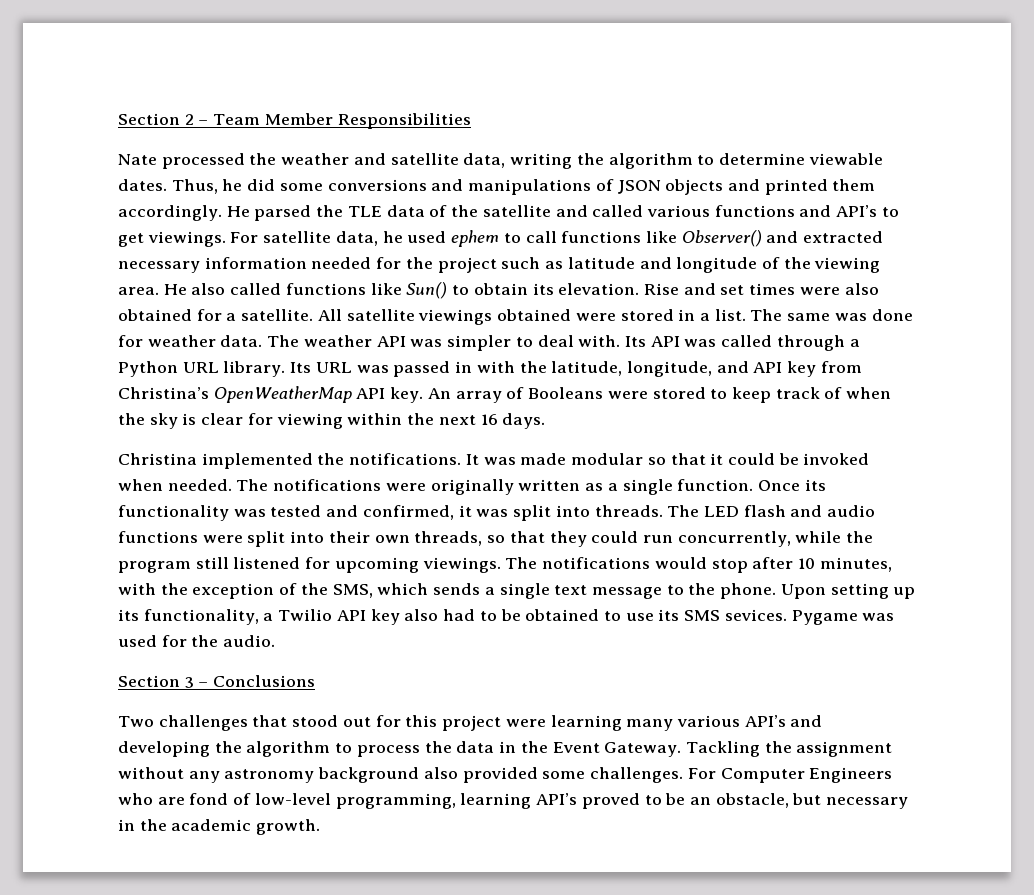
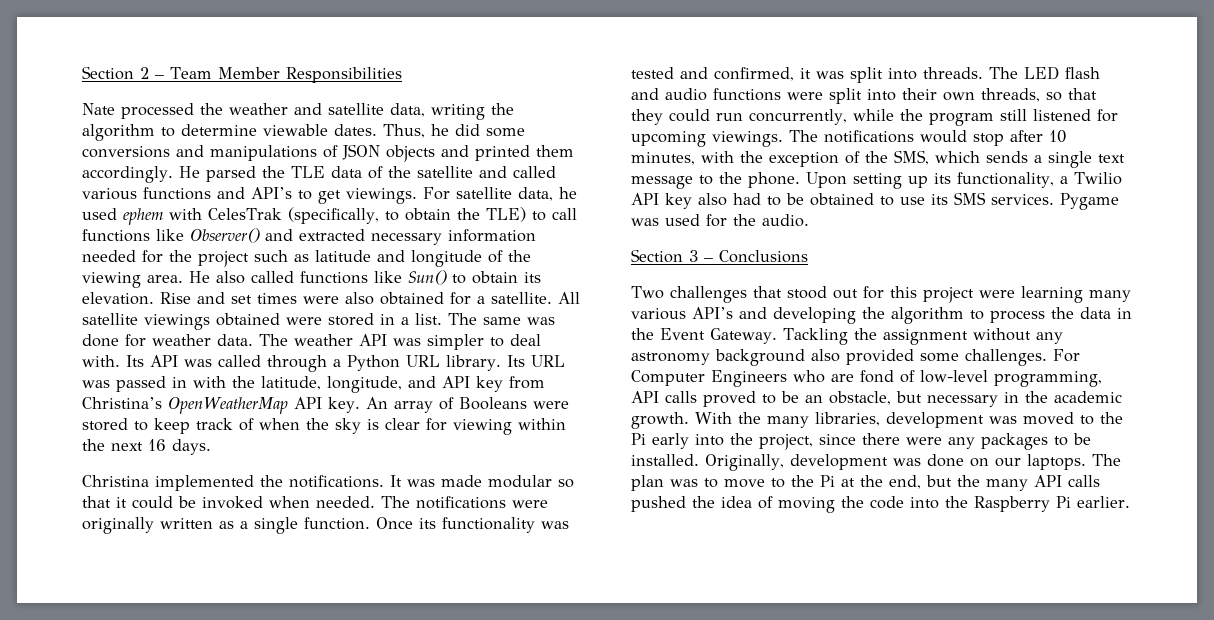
- For satellite data, he used ephem to call functions like Observer() and extracted necessary information needed for the project such as latitude and longitude of the viewing area.
+ For satellite data, he used ephem with CelesTrak (specifically, to obtain the TLE) to call functions like Observer() and extracted necessary information needed for the project such as latitude and longitude of the viewing area.
- Upon setting up its functionality, a Twilio API key also had to be obtained to use its SMS sevices.
+ Upon setting up its functionality, a Twilio API key also had to be obtained to use its SMS services.
- For Computer Engineers who are fond of low-level programming, learning API’s proved to be an obstacle, but necessary in the academic growth.
+ For Computer Engineers who are fond of low-level programming, API calls proved to be an obstacle, but necessary in the academic growth.
+ With the many libraries, development was moved to the Pi early into the project, since there were any packages to be installed. Originally, development was done on our laptops. The plan was to move to the Pi at the end, but the many API calls pushed the idea of moving the code into the Raspberry Pi earlier.

